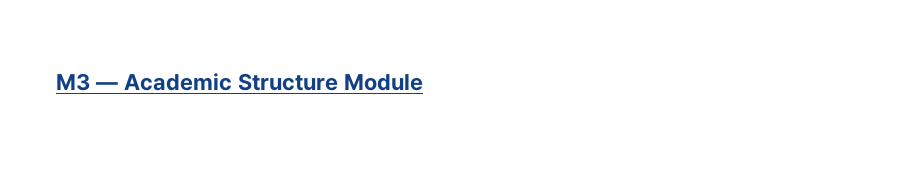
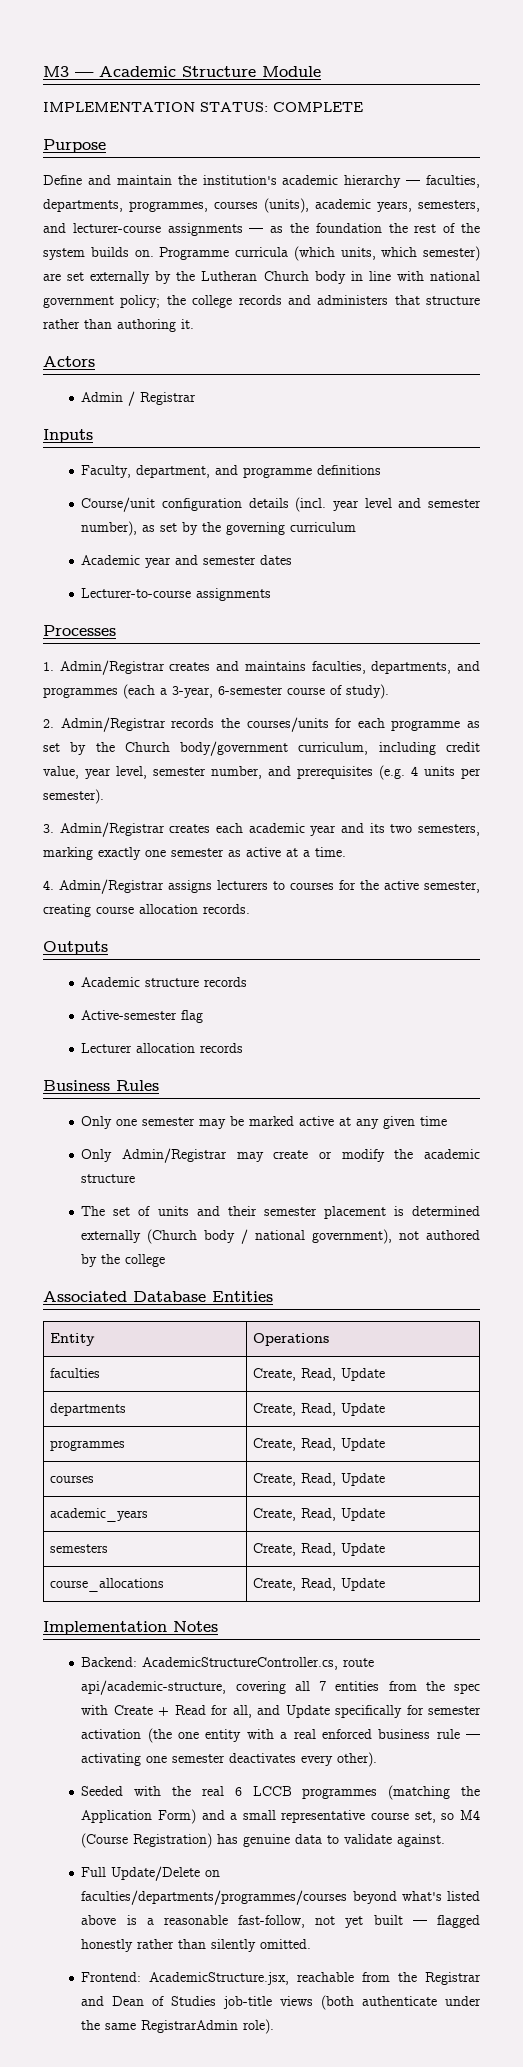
+ IMPLEMENTATION STATUS: COMPLETE
+ Purpose
+ Define and maintain the institution's academic hierarchy — faculties, departments, programmes, courses (units), academic years, semesters, and lecturer-course assignments — as the foundation the rest of the system builds on. Programme curricula (which units, which semester) are set externally by the Lutheran Church body in line with national government policy; the college records and administers that structure rather than authoring it.
+ Actors
+ Admin / Registrar
+ Inputs
+ Faculty, department, and programme definitions
+ Course/unit configuration details (incl. year level and semester number), as set by the governing curriculum
+ Academic year and semester dates
+ Lecturer-to-course assignments
+ Processes
+ 1. Admin/Registrar creates and maintains faculties, departments, and programmes (each a 3-year, 6-semester course of study).
+ 2. Admin/Registrar records the courses/units for each programme as set by the Church body/government curriculum, including credit value, year level, semester number, and prerequisites (e.g. 4 units per semester).
+ 3. Admin/Registrar creates each academic year and its two semesters, marking exactly one semester as active at a time.
+ 4. Admin/Registrar assigns lecturers to courses for the active semester, creating course allocation records.
+ Outputs
+ Academic structure records
+ Active-semester flag
+ Lecturer allocation records
+ Business Rules
+ Only one semester may be marked active at any given time
+ Only Admin/Registrar may create or modify the academic structure
+ The set of units and their semester placement is determined externally (Church body / national government), not authored by the college
+ Associated Database Entities
+ Entity | Operations
+ faculties | Create, Read, Update
+ departments | Create, Read, Update
+ programmes | Create, Read, Update
+ courses | Create, Read, Update
+ academic_years | Create, Read, Update
+ semesters | Create, Read, Update
+ course_allocations | Create, Read, Update
+ Implementation Notes
+ Backend: AcademicStructureController.cs, route api/academic-structure, covering all 7 entities from the spec with Create + Read for all, and Update specifically for semester activation (the one entity with a real enforced business rule — activating one semester deactivates every other).
+ Seeded with the real 6 LCCB programmes (matching the Application Form) and a small representative course set, so M4 (Course Registration) has genuine data to validate against.
+ Full Update/Delete on faculties/departments/programmes/courses beyond what's listed above is a reasonable fast-follow, not yet built — flagged honestly rather than silently omitted.
+ Frontend: AcademicStructure.jsx, reachable from the Registrar and Dean of Studies job-title views (both authenticate under the same RegistrarAdmin role).

